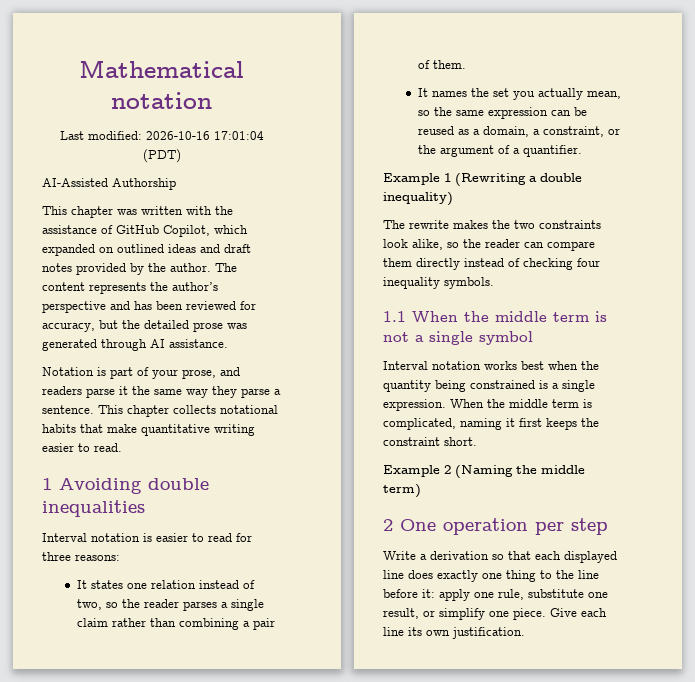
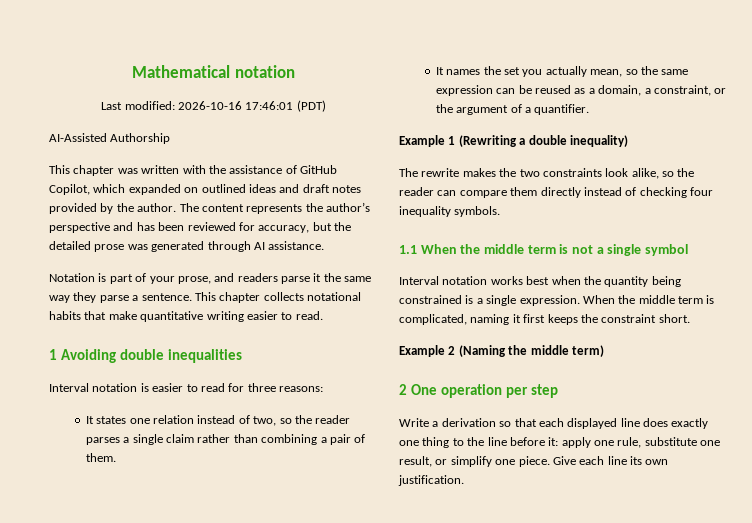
- Last modified: 2026-10-16 17:01:04 (PDT)
+ Last modified: 2026-10-16 17:46:01 (PDT)

